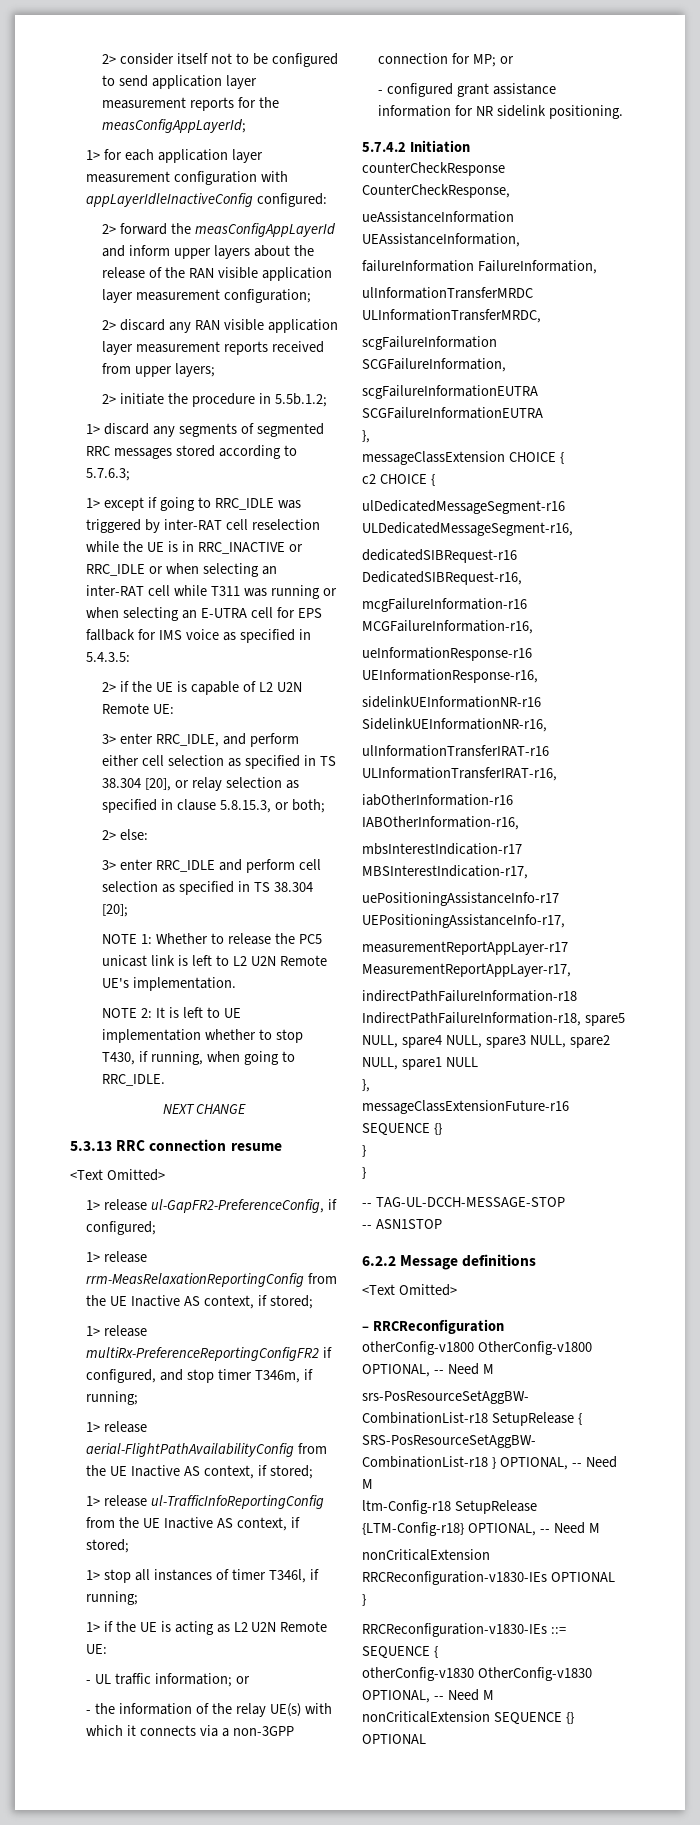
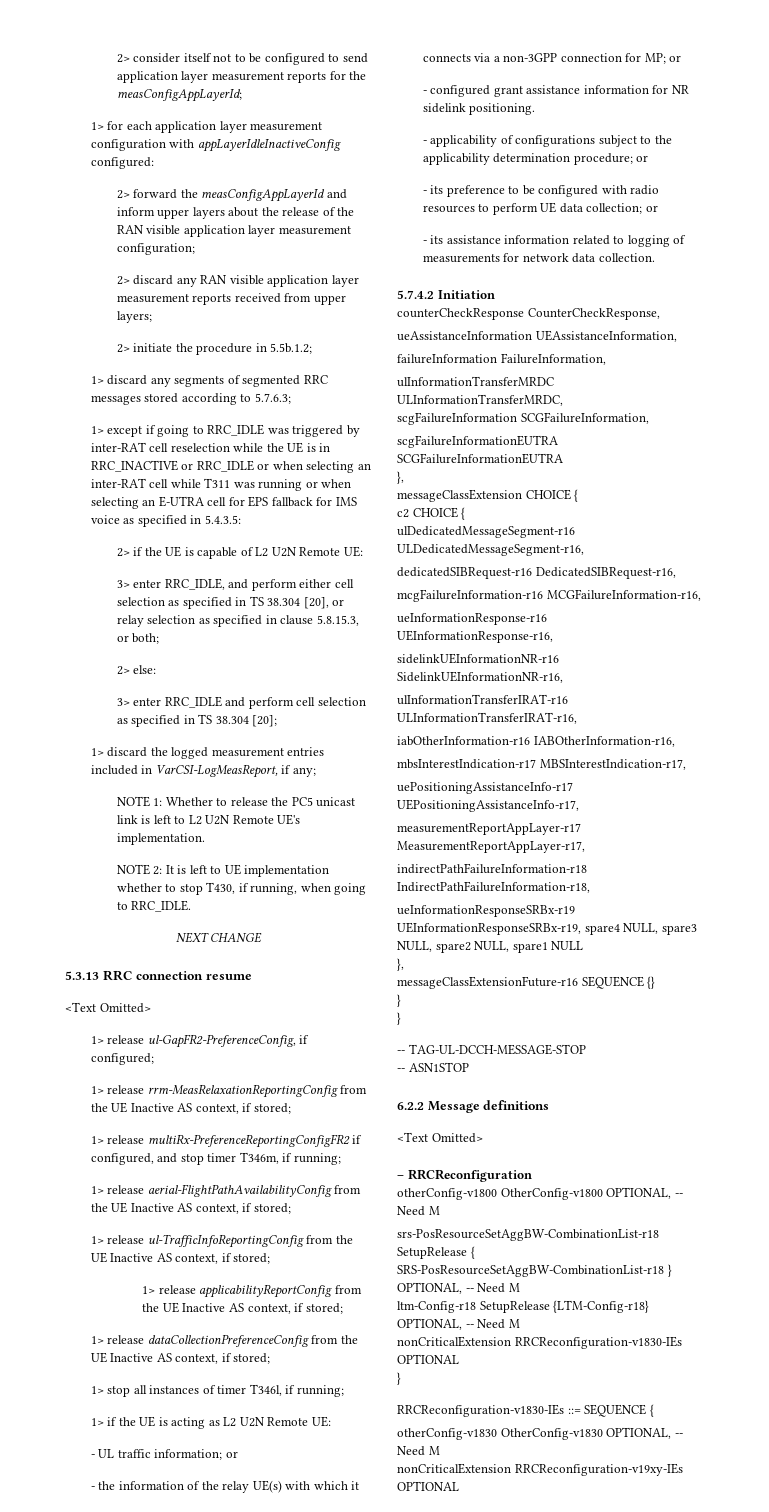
+ 1> discard the logged measurement entries included in VarCSI-LogMeasReport, if any;
+ 1> release applicabilityReportConfig from the UE Inactive AS context, if stored;
+ 1> release dataCollectionPreferenceConfig from the UE Inactive AS context, if stored;
+ - applicability of configurations subject to the applicability determination procedure; or
+ - its preference to be configured with radio resources to perform UE data collection; or
+ - its assistance information related to logging of measurements for network data collection.
- indirectPathFailureInformation-r18 IndirectPathFailureInformation-r18, spare5 NULL, spare4 NULL, spare3 NULL, spare2 NULL, spare1 NULL
+ indirectPathFailureInformation-r18 IndirectPathFailureInformation-r18,
+ ueInformationResponseSRBx-r19 UEInformationResponseSRBx-r19, spare4 NULL, spare3 NULL, spare2 NULL, spare1 NULL
- nonCriticalExtension SEQUENCE {} OPTIONAL
+ nonCriticalExtension RRCReconfiguration-v19xy-IEs OPTIONAL

